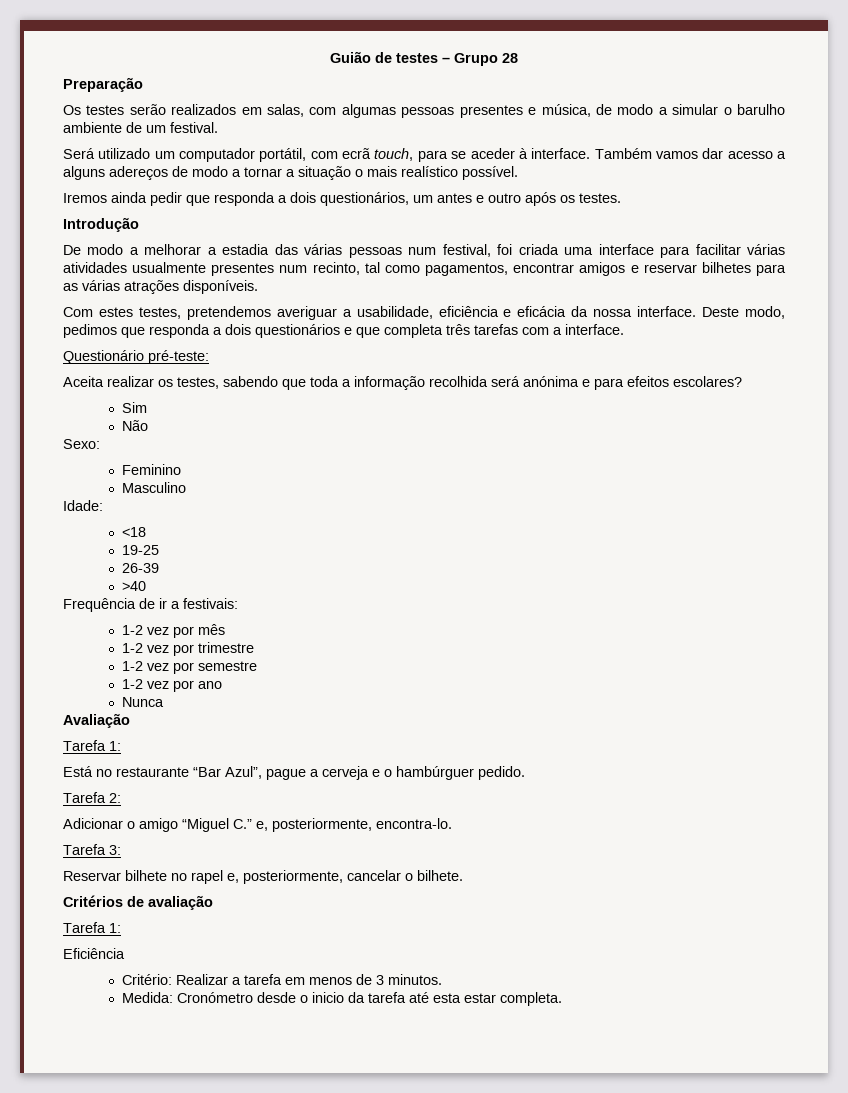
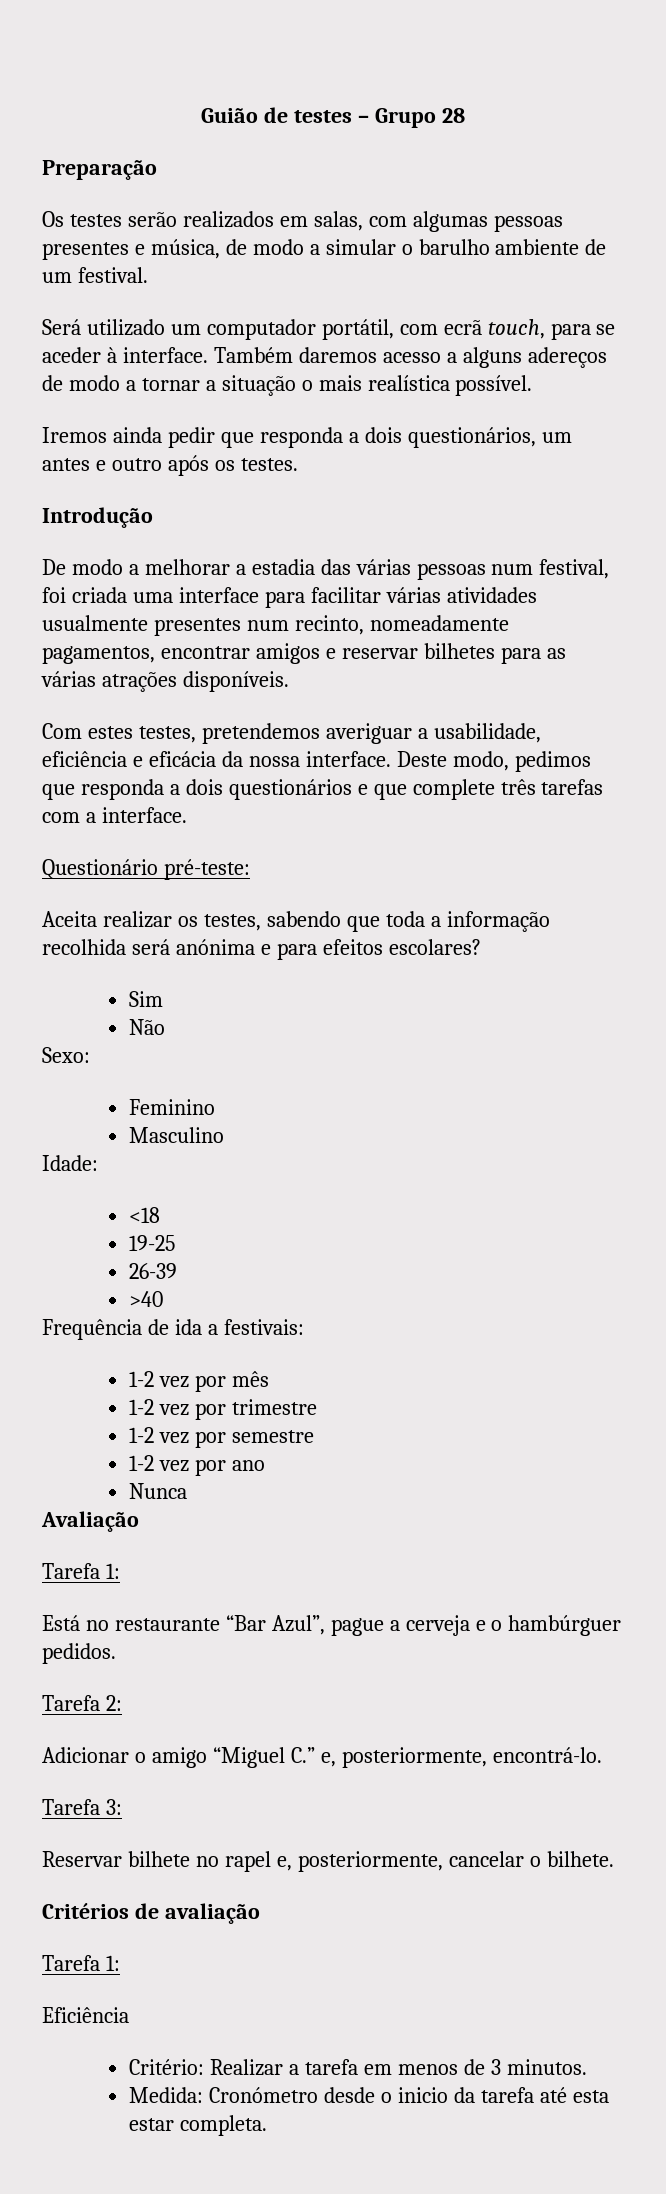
- Também vamos dar acesso a alguns adereços de modo a tornar a situação o mais realístico possível.
+ Também daremos acesso a alguns adereços de modo a tornar a situação o mais realística possível.
- De modo a melhorar a estadia das várias pessoas num festival, foi criada uma interface para facilitar várias atividades usualmente presentes num recinto, tal como pagamentos, encontrar amigos e reservar bilhetes para as várias atrações disponíveis.
+ De modo a melhorar a estadia das várias pessoas num festival, foi criada uma interface para facilitar várias atividades usualmente presentes num recinto, nomeadamente pagamentos, encontrar amigos e reservar bilhetes para as várias atrações disponíveis.
- Deste modo, pedimos que responda a dois questionários e que completa três tarefas com a interface.
+ Deste modo, pedimos que responda a dois questionários e que complete três tarefas com a interface.
- Frequência de ir a festivais:
+ Frequência de ida a festivais:
- Está no restaurante “Bar Azul”, pague a cerveja e o hambúrguer pedido.
+ Está no restaurante “Bar Azul”, pague a cerveja e o hambúrguer pedidos.
- Adicionar o amigo “Miguel C.” e, posteriormente, encontra-lo.
+ Adicionar o amigo “Miguel C.” e, posteriormente, encontrá-lo.

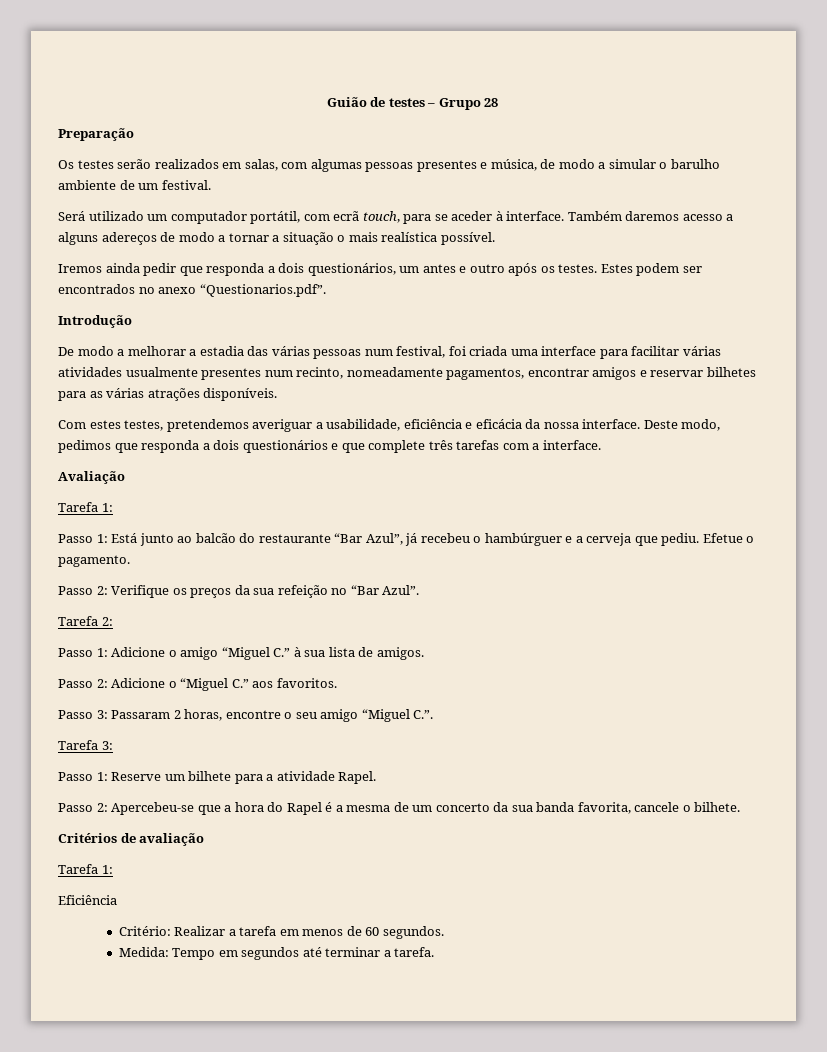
+ Estes podem ser encontrados no anexo “Questionarios.pdf”.
- Questionário pré-teste:
- Aceita realizar os testes, sabendo que toda a informação recolhida será anónima e para efeitos escolares?
- Sim
- Não
- Sexo:
- Feminino
- Masculino
- Idade:
- <18
- 19-25
- 26-39
- >40
- Frequência de ida a festivais:
- 1-2 vez por mês
- 1-2 vez por trimestre
- 1-2 vez por semestre
- 1-2 vez por ano
- Nunca
  Avaliação
  Tarefa 1:
- Está no restaurante “Bar Azul”, pague a cerveja e o hambúrguer pedidos.
+ Passo 1: Está junto ao balcão do restaurante “Bar Azul”, já recebeu o hambúrguer e a cerveja que pediu. Efetue o pagamento.
+ Passo 2: Verifique os preços da sua refeição no “Bar Azul”.
- Adicionar o amigo “Miguel C.” e, posteriormente, encontrá-lo.
+ Passo 1: Adicione o amigo “Miguel C.” à sua lista de amigos.
+ Passo 2: Adicione o “Miguel C.” aos favoritos.
+ Passo 3: Passaram 2 horas, encontre o seu amigo “Miguel C.”.
  Tarefa 3:
- Reservar bilhete no rapel e, posteriormente, cancelar o bilhete.
+ Passo 1: Reserve um bilhete para a atividade Rapel.
+ Passo 2: Apercebeu-se que a hora do Rapel é a mesma de um concerto da sua banda favorita, cancele o bilhete.
- Critério: Realizar a tarefa em menos de 3 minutos.
+ Critério: Realizar a tarefa em menos de 60 segundos.
- Medida: Cronómetro desde o inicio da tarefa até esta estar completa.
+ Medida: Tempo em segundos até terminar a tarefa.

